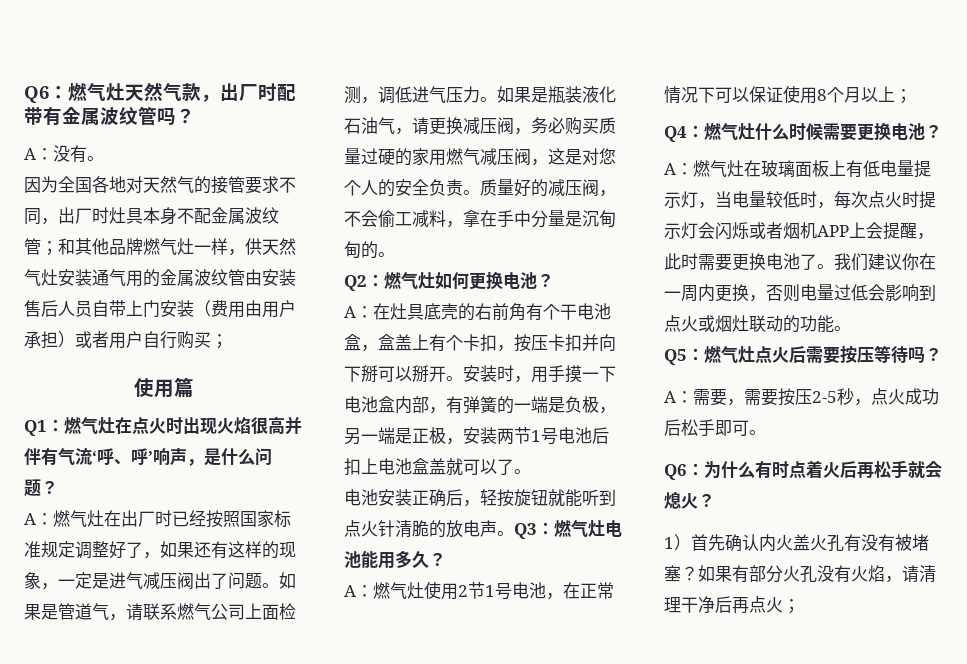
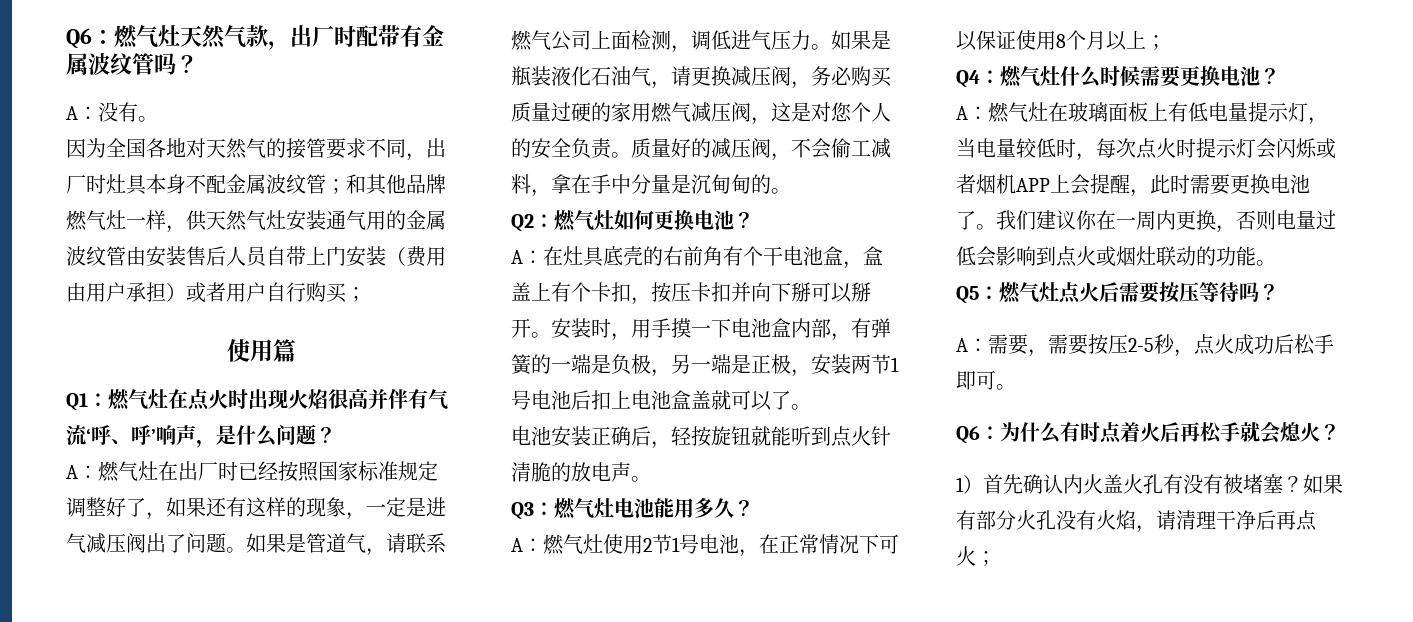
- 电池安装正确后，轻按旋钮就能听到点火针清脆的放电声。Q3：燃气灶电池能用多久？
+ 电池安装正确后，轻按旋钮就能听到点火针清脆的放电声。
+ Q3：燃气灶电池能用多久？

